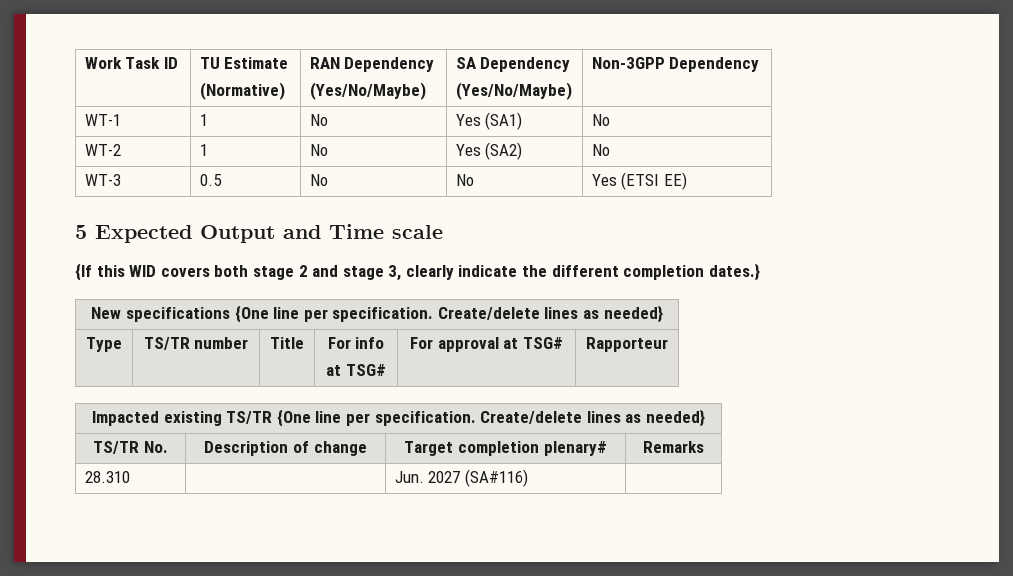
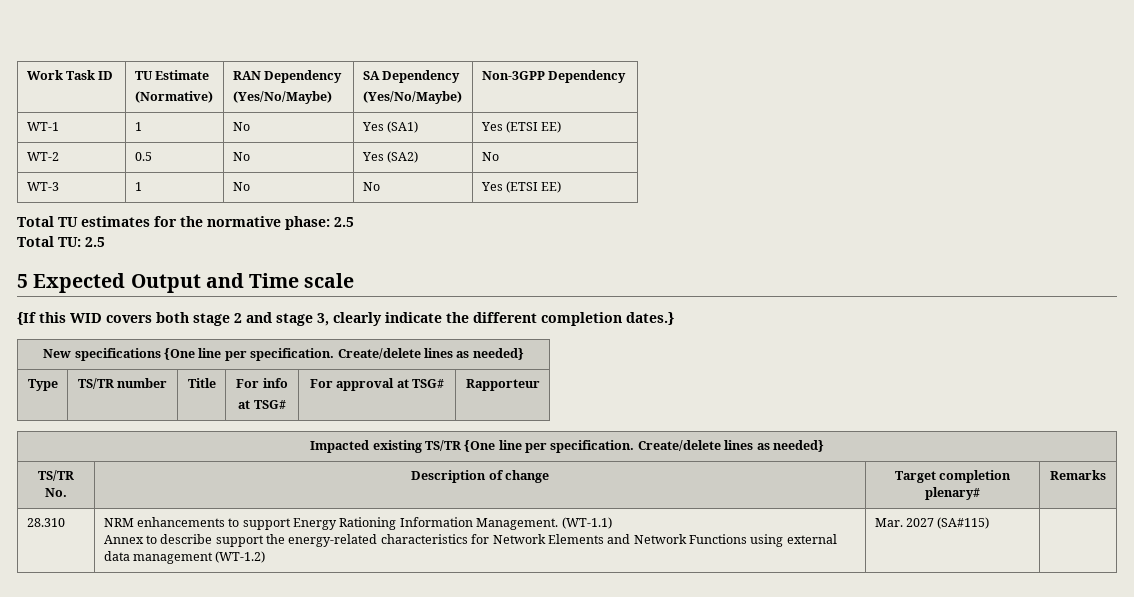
- WT-1 | 1 | No | Yes (SA1) | No
+ WT-1 | 1 | No | Yes (SA1) | Yes (ETSI EE)
- WT-2 | 1 | No | Yes (SA2) | No
+ WT-2 | 0.5 | No | Yes (SA2) | No
- WT-3 | 0.5 | No | No | Yes (ETSI EE)
+ WT-3 | 1 | No | No | Yes (ETSI EE)
+ Total TU estimates for the normative phase: 2.5
+ Total TU: 2.5
- 28.310 | | Jun. 2027 (SA#116) |
+ 28.310 | NRM enhancements to support Energy Rationing Information Management. (WT-1.1)
+ Annex to describe support the energy-related characteristics for Network Elements and Network Functions using external data management (WT-1.2) | Mar. 2027 (SA#115) |

